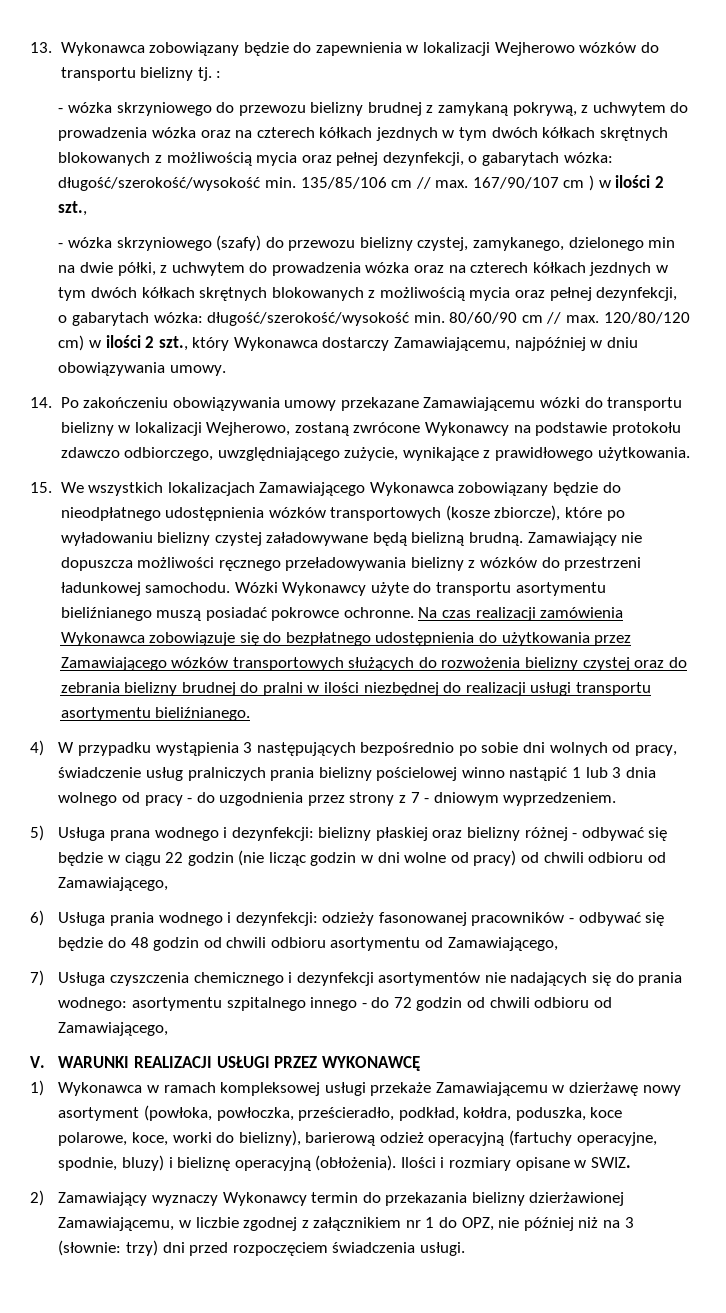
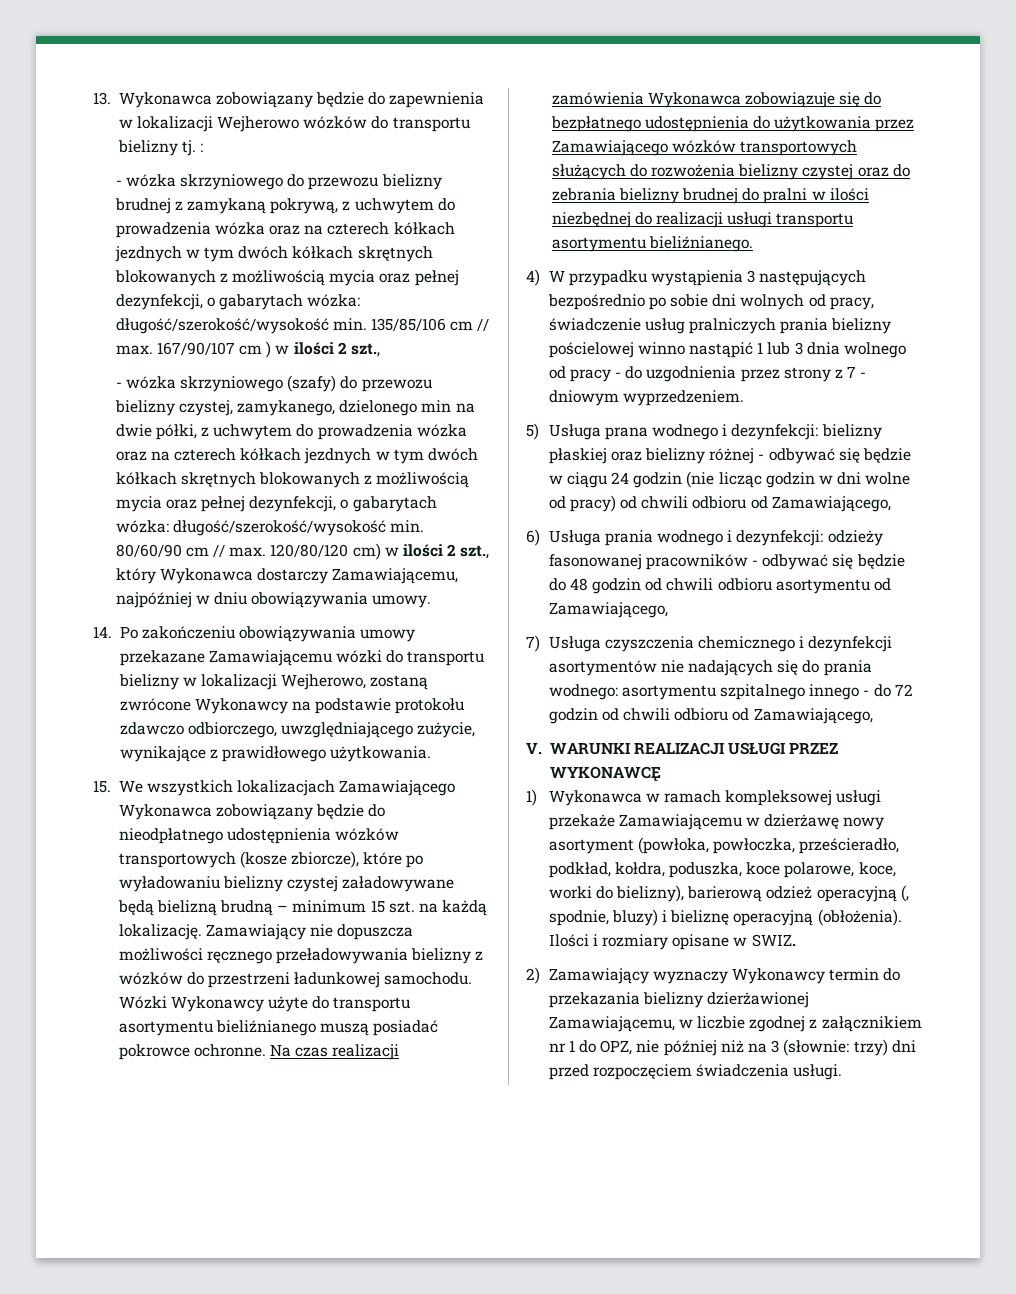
- 15. We wszystkich lokalizacjach Zamawiającego Wykonawca zobowiązany będzie do nieodpłatnego udostępnienia wózków transportowych (kosze zbiorcze), które po wyładowaniu bielizny czystej załadowywane będą bielizną brudną.
+ 15. We wszystkich lokalizacjach Zamawiającego Wykonawca zobowiązany będzie do nieodpłatnego udostępnienia wózków transportowych (kosze zbiorcze), które po wyładowaniu bielizny czystej załadowywane będą bielizną brudną – minimum 15 szt. na każdą lokalizację.
- 5) Usługa prana wodnego i dezynfekcji: bielizny płaskiej oraz bielizny różnej - odbywać się będzie w ciągu 22 godzin (nie licząc godzin w dni wolne od pracy) od chwili odbioru od Zamawiającego,
+ 5) Usługa prana wodnego i dezynfekcji: bielizny płaskiej oraz bielizny różnej - odbywać się będzie w ciągu 24 godzin (nie licząc godzin w dni wolne od pracy) od chwili odbioru od Zamawiającego,
- 1) Wykonawca w ramach kompleksowej usługi przekaże Zamawiającemu w dzierżawę nowy asortyment (powłoka, powłoczka, prześcieradło, podkład, kołdra, poduszka, koce polarowe, koce, worki do bielizny), barierową odzież operacyjną (fartuchy operacyjne, spodnie, bluzy) i bieliznę operacyjną (obłożenia).
+ 1) Wykonawca w ramach kompleksowej usługi przekaże Zamawiającemu w dzierżawę nowy asortyment (powłoka, powłoczka, prześcieradło, podkład, kołdra, poduszka, koce polarowe, koce, worki do bielizny), barierową odzież operacyjną (, spodnie, bluzy) i bieliznę operacyjną (obłożenia).

